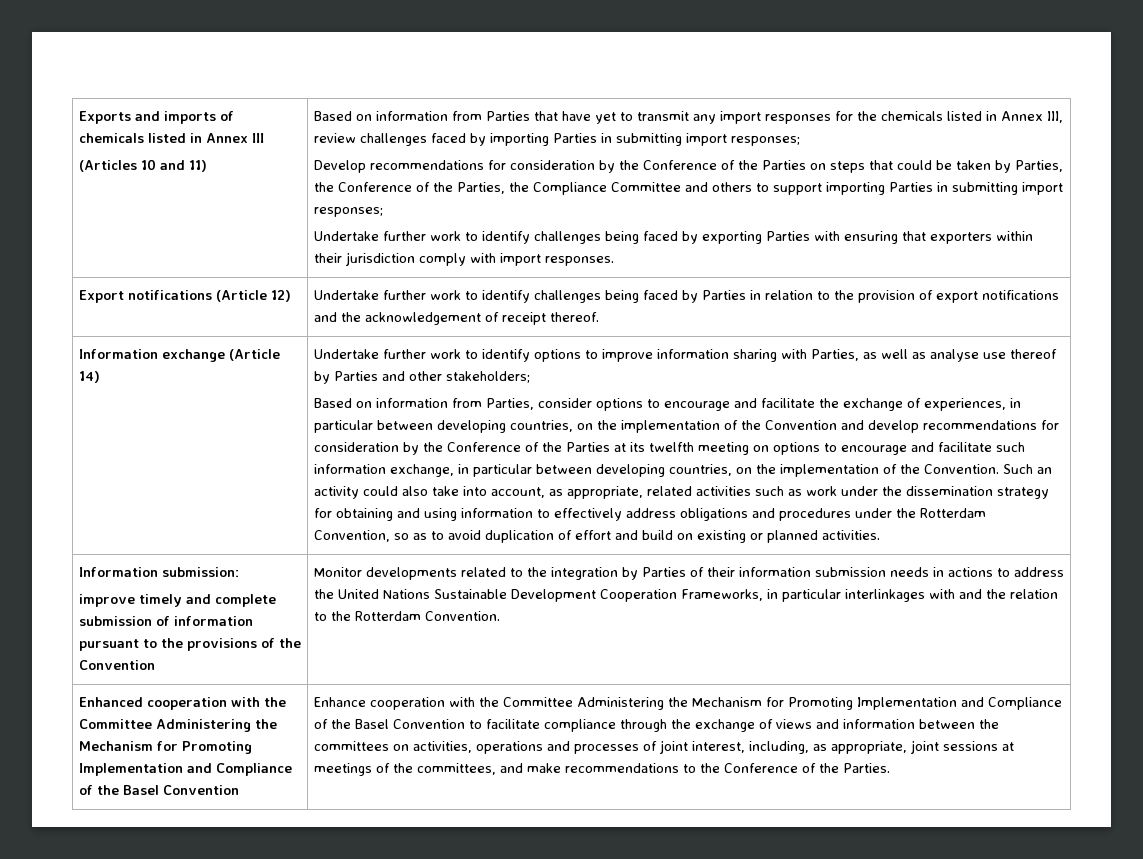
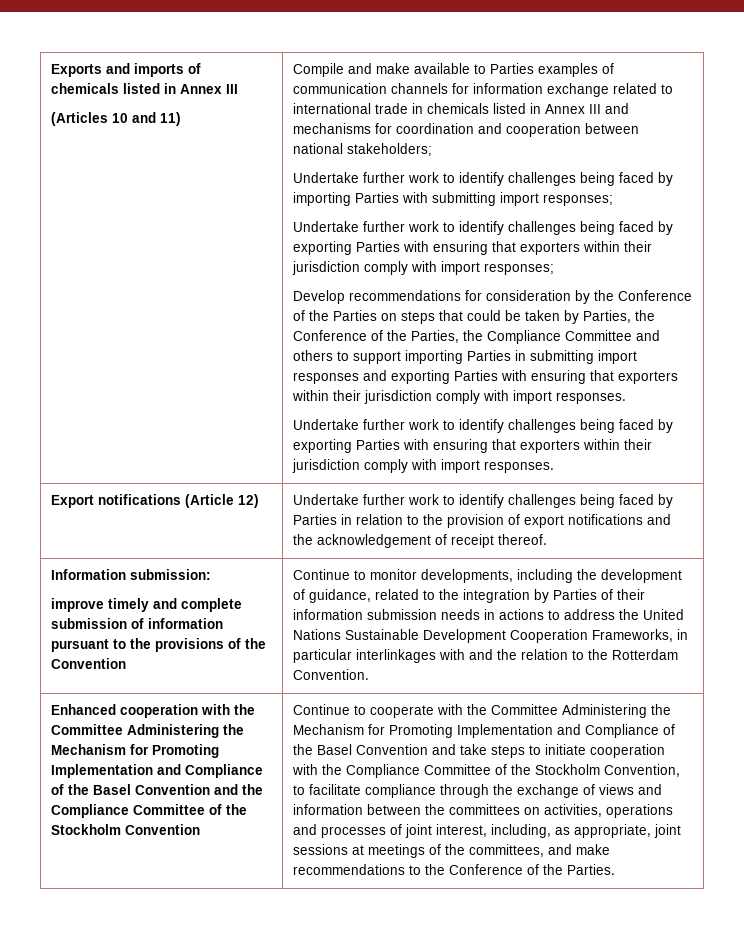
- Based on information from Parties that have yet to transmit any import responses for the chemicals listed in Annex III, review challenges faced by importing Parties in submitting import responses;
+ Compile and make available to Parties examples of communication channels for information exchange related to international trade in chemicals listed in Annex III and mechanisms for coordination and cooperation between national stakeholders;
+ Undertake further work to identify challenges being faced by importing Parties with submitting import responses;
+ Undertake further work to identify challenges being faced by exporting Parties with ensuring that exporters within their jurisdiction comply with import responses;
- Develop recommendations for consideration by the Conference of the Parties on steps that could be taken by Parties, the Conference of the Parties, the Compliance Committee and others to support importing Parties in submitting import responses;
+ Develop recommendations for consideration by the Conference of the Parties on steps that could be taken by Parties, the Conference of the Parties, the Compliance Committee and others to support importing Parties in submitting import responses and exporting Parties with ensuring that exporters within their jurisdiction comply with import responses.
- Information exchange (Article 14) | Undertake further work to identify options to improve information sharing with Parties, as well as analyse use thereof by Parties and other stakeholders;
- Based on information from Parties, consider options to encourage and facilitate the exchange of experiences, in particular between developing countries, on the implementation of the Convention and develop recommendations for consideration by the Conference of the Parties at its twelfth meeting on options to encourage and facilitate such information exchange, in particular between developing countries, on the implementation of the Convention. Such an activity could also take into account, as appropriate, related activities such as work under the dissemination strategy for obtaining and using information to effectively address obligations and procedures under the Rotterdam Convention, so as to avoid duplication of effort and build on existing or planned activities.
- Monitor developments related to the integration by Parties of their information submission needs in actions to address the United Nations Sustainable Development Cooperation Frameworks, in particular interlinkages with and the relation to the Rotterdam Convention.
+ Continue to monitor developments, including the development of guidance, related to the integration by Parties of their information submission needs in actions to address the United Nations Sustainable Development Cooperation Frameworks, in particular interlinkages with and the relation to the Rotterdam Convention.
- Enhanced cooperation with the Committee Administering the Mechanism for Promoting Implementation and Compliance of the Basel Convention | Enhance cooperation with the Committee Administering the Mechanism for Promoting Implementation and Compliance of the Basel Convention to facilitate compliance through the exchange of views and information between the committees on activities, operations and processes of joint interest, including, as appropriate, joint sessions at meetings of the committees, and make recommendations to the Conference of the Parties.
+ Enhanced cooperation with the Committee Administering the Mechanism for Promoting Implementation and Compliance of the Basel Convention and the Compliance Committee of the Stockholm Convention | Continue to cooperate with the Committee Administering the Mechanism for Promoting Implementation and Compliance of the Basel Convention and take steps to initiate cooperation with the Compliance Committee of the Stockholm Convention, to facilitate compliance through the exchange of views and information between the committees on activities, operations and processes of joint interest, including, as appropriate, joint sessions at meetings of the committees, and make recommendations to the Conference of the Parties.

